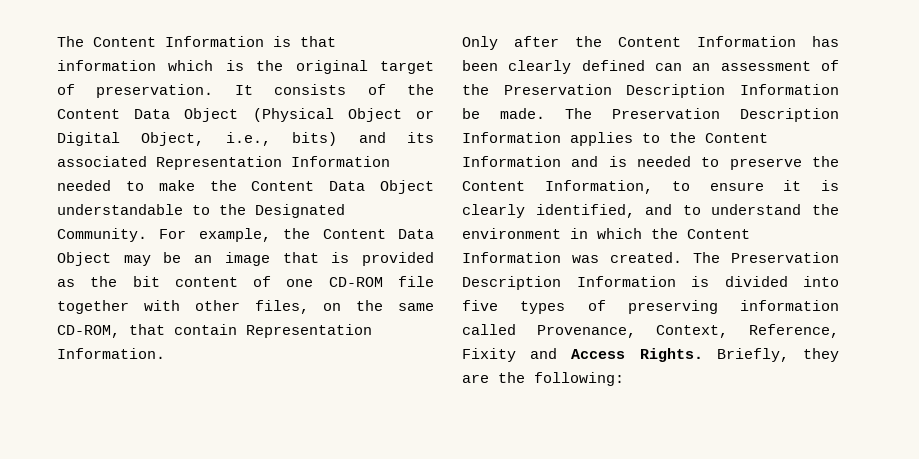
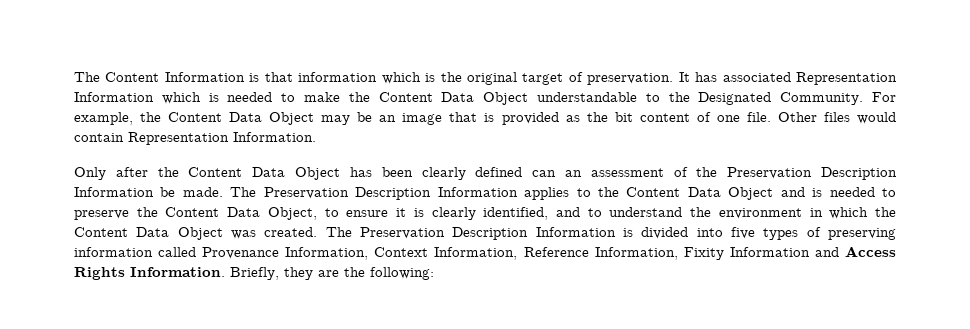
- It consists of the Content Data Object (Physical Object or Digital Object, i.e., bits) and its associated Representation Information needed to make the Content Data Object understandable to the Designated Community.
+ It has associated Representation Information which is needed to make the Content Data Object understandable to the Designated Community.
- For example, the Content Data Object may be an image that is provided as the bit content of one CD-ROM file together with other files, on the same CD-ROM, that contain Representation Information.
+ For example, the Content Data Object may be an image that is provided as the bit content of one file. Other files would contain Representation Information.
- Only after the Content Information has been clearly defined can an assessment of the Preservation Description Information be made.
+ Only after the Content Data Object has been clearly defined can an assessment of the Preservation Description Information be made.
- The Preservation Description Information applies to the Content Information and is needed to preserve the Content Information, to ensure it is clearly identified, and to understand the environment in which the Content Information was created.
+ The Preservation Description Information applies to the Content Data Object and is needed to preserve the Content Data Object, to ensure it is clearly identified, and to understand the environment in which the Content Data Object was created.
- The Preservation Description Information is divided into five types of preserving information called Provenance, Context, Reference, Fixity and Access Rights.
+ The Preservation Description Information is divided into five types of preserving information called Provenance Information, Context Information, Reference Information, Fixity Information and Access Rights Information.

